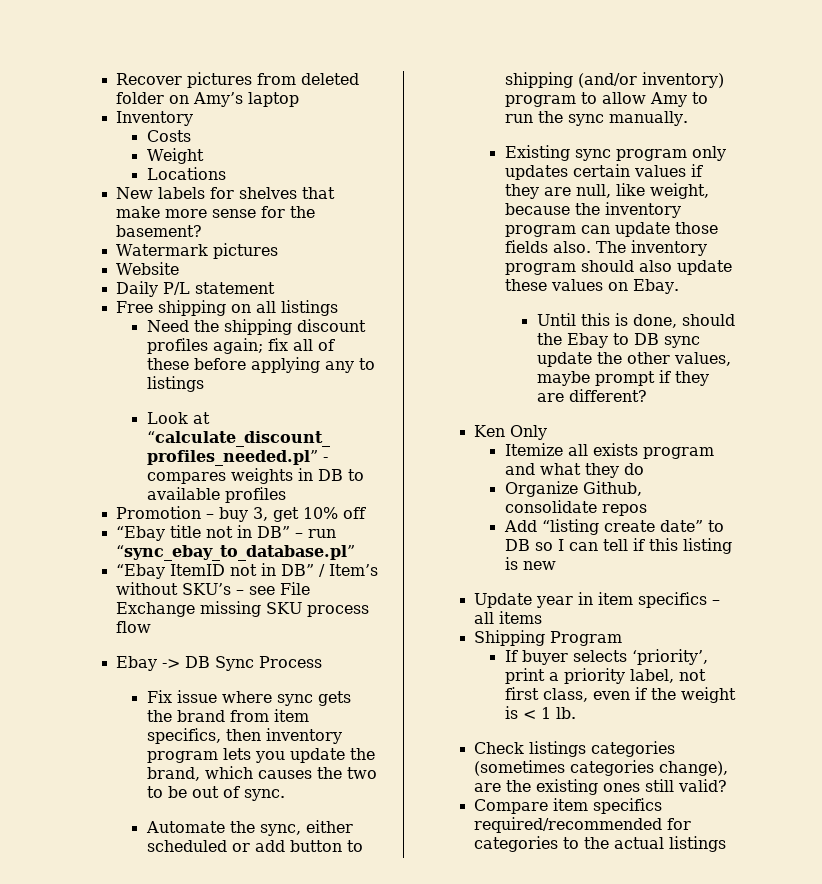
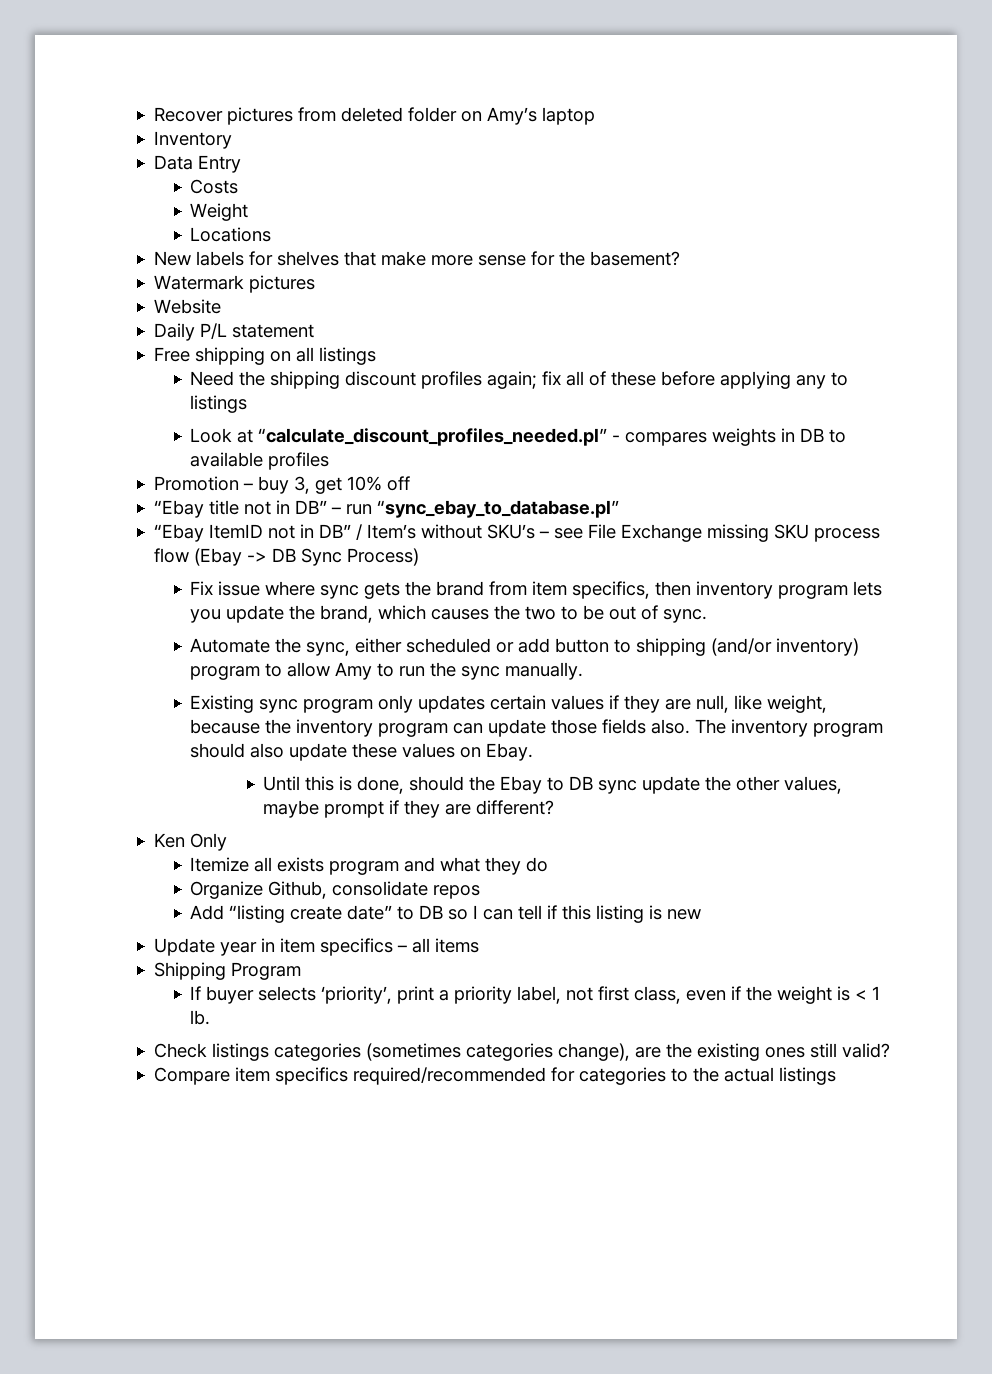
+ Data Entry
- “Ebay ItemID not in DB” / Item’s without SKU’s – see File Exchange missing SKU process flow
- Ebay -> DB Sync Process
+ “Ebay ItemID not in DB” / Item’s without SKU’s – see File Exchange missing SKU process flow (Ebay -> DB Sync Process)

